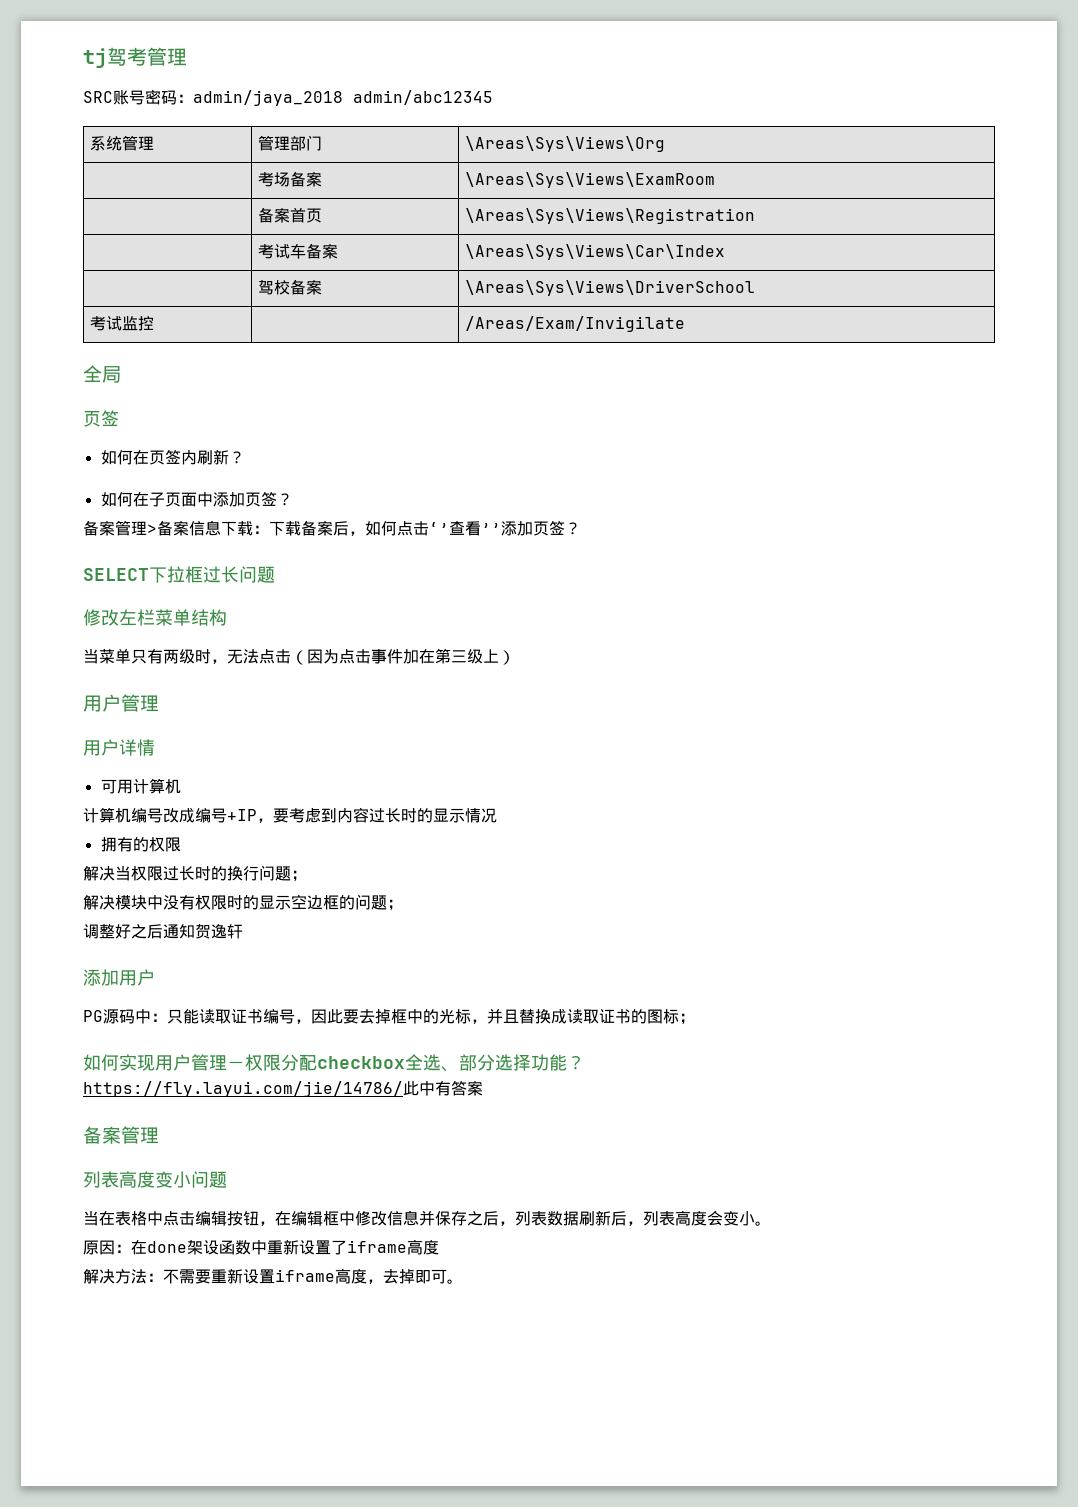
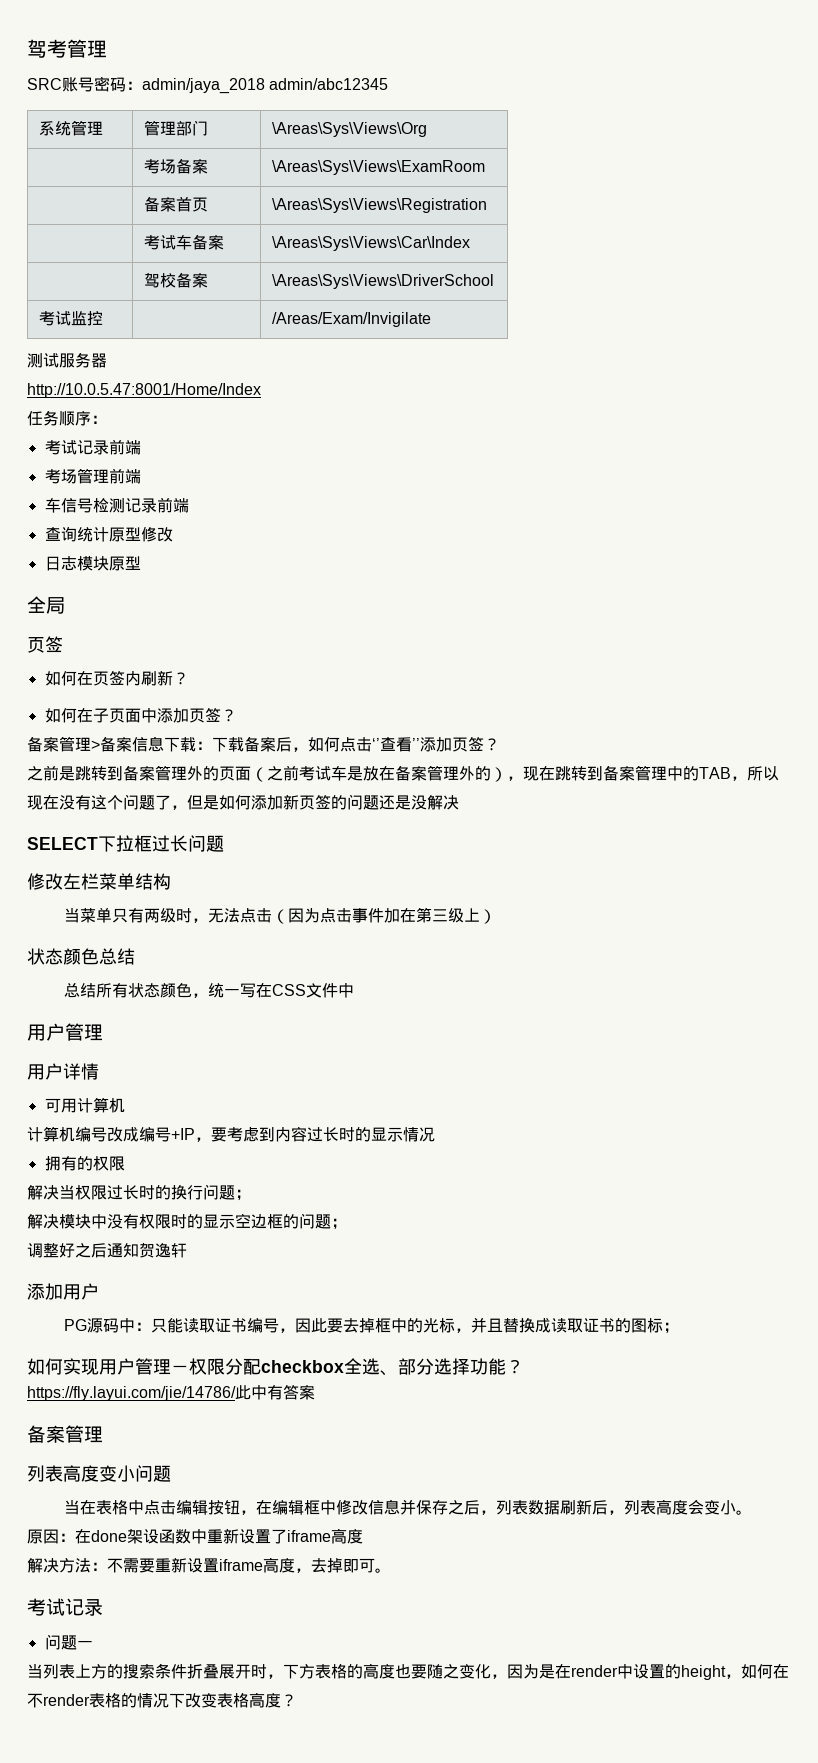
- tj驾考管理
+ 驾考管理
+ 测试服务器
+ http://10.0.5.47:8001/Home/Index
+ 任务顺序：
+ 考试记录前端
+ 考场管理前端
+ 车信号检测记录前端
+ 查询统计原型修改
+ 日志模块原型
+ 之前是跳转到备案管理外的页面（之前考试车是放在备案管理外的），现在跳转到备案管理中的TAB，所以现在没有这个问题了，但是如何添加新页签的问题还是没解决
+ 状态颜色总结
+ 总结所有状态颜色，统一写在CSS文件中
  解决方法：不需要重新设置iframe高度，去掉即可。
+ 考试记录
+ 问题一
+ 当列表上方的搜索条件折叠展开时，下方表格的高度也要随之变化，因为是在render中设置的height，如何在不render表格的情况下改变表格高度？

